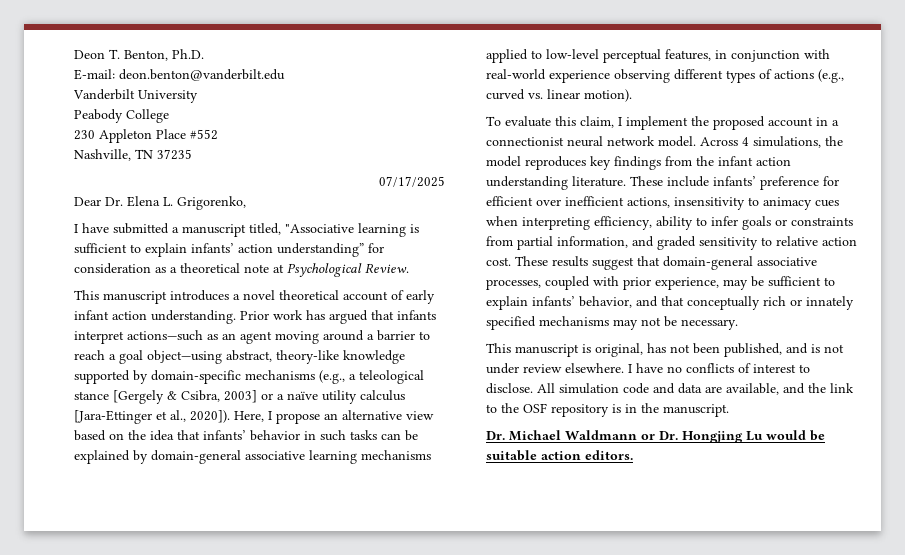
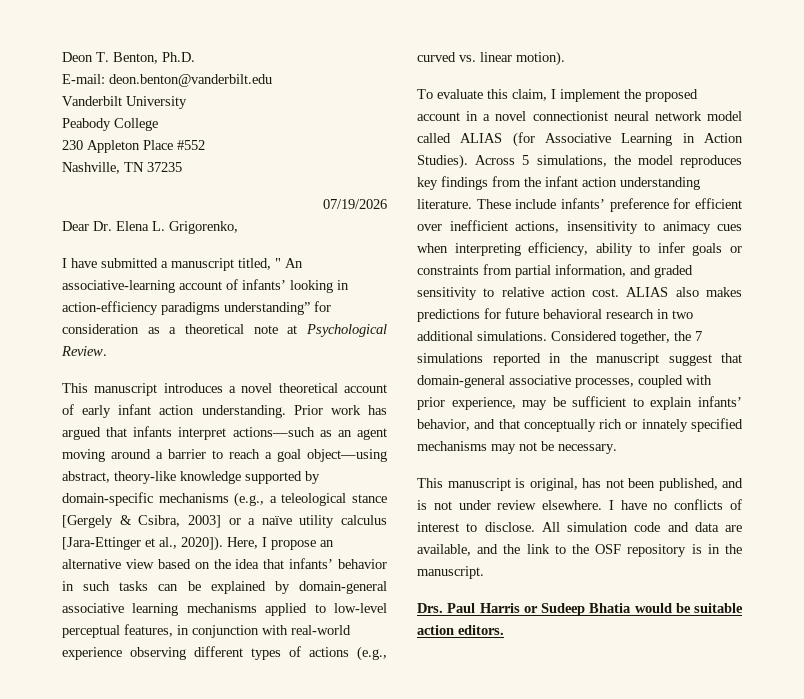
- 07/17/2025
+ 07/19/2026
- I have submitted a manuscript titled, "Associative learning is sufficient to explain infants’ action understanding” for consideration as a theoretical note at Psychological Review.
+ I have submitted a manuscript titled, " An associative-learning account of infants’ looking in action-efficiency paradigms understanding” for consideration as a theoretical note at Psychological Review.
- To evaluate this claim, I implement the proposed account in a connectionist neural network model. Across 4 simulations, the model reproduces key findings from the infant action understanding literature.
+ To evaluate this claim, I implement the proposed account in a novel connectionist neural network model called ALIAS (for Associative Learning in Action Studies). Across 5 simulations, the model reproduces key findings from the infant action understanding literature.
- These results suggest that domain-general associative processes, coupled with prior experience, may be sufficient to explain infants’ behavior, and that conceptually rich or innately specified mechanisms may not be necessary.
+ ALIAS also makes predictions for future behavioral research in two additional simulations. Considered together, the 7 simulations reported in the manuscript suggest that domain-general associative processes, coupled with prior experience, may be sufficient to explain infants’ behavior, and that conceptually rich or innately specified mechanisms may not be necessary.
- Dr. Michael Waldmann or Dr. Hongjing Lu would be suitable action editors.
+ Drs. Paul Harris or Sudeep Bhatia would be suitable action editors.

